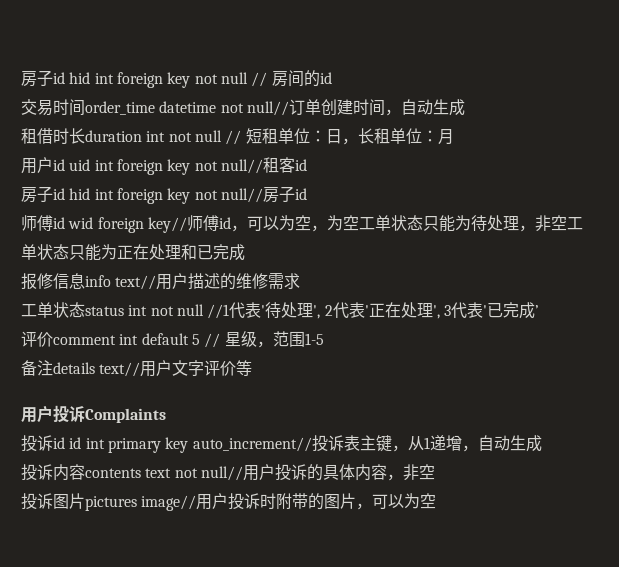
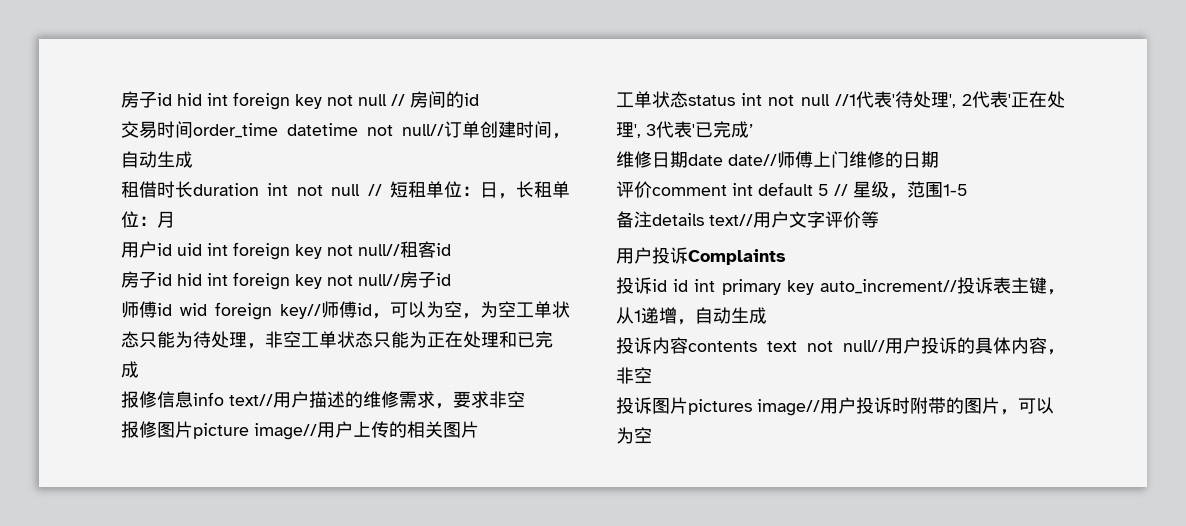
- 报修信息info text//用户描述的维修需求
+ 报修信息info text//用户描述的维修需求，要求非空
+ 报修图片picture image//用户上传的相关图片
+ 维修日期date date//师傅上门维修的日期

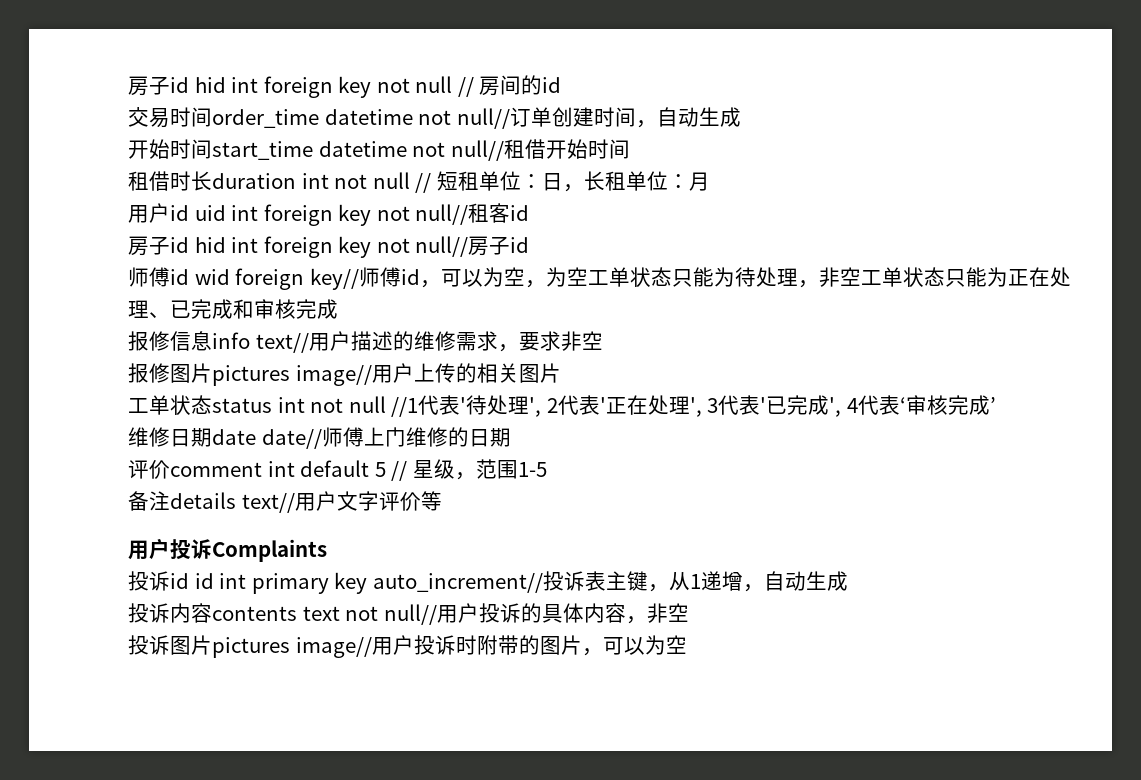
+ 开始时间start_time datetime not null//租借开始时间
- 师傅id wid foreign key//师傅id，可以为空，为空工单状态只能为待处理，非空工单状态只能为正在处理和已完成
+ 师傅id wid foreign key//师傅id，可以为空，为空工单状态只能为待处理，非空工单状态只能为正在处理、已完成和审核完成
- 报修图片picture image//用户上传的相关图片
+ 报修图片pictures image//用户上传的相关图片
- 工单状态status int not null //1代表'待处理', 2代表'正在处理', 3代表'已完成’
+ 工单状态status int not null //1代表'待处理', 2代表'正在处理', 3代表'已完成', 4代表‘审核完成’

